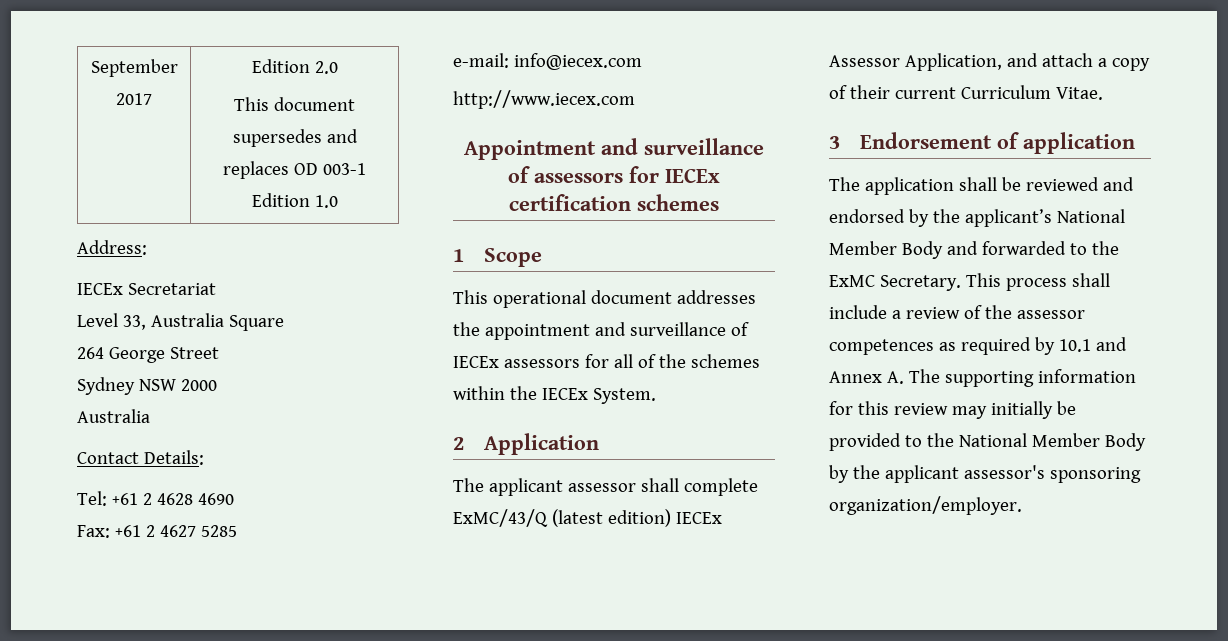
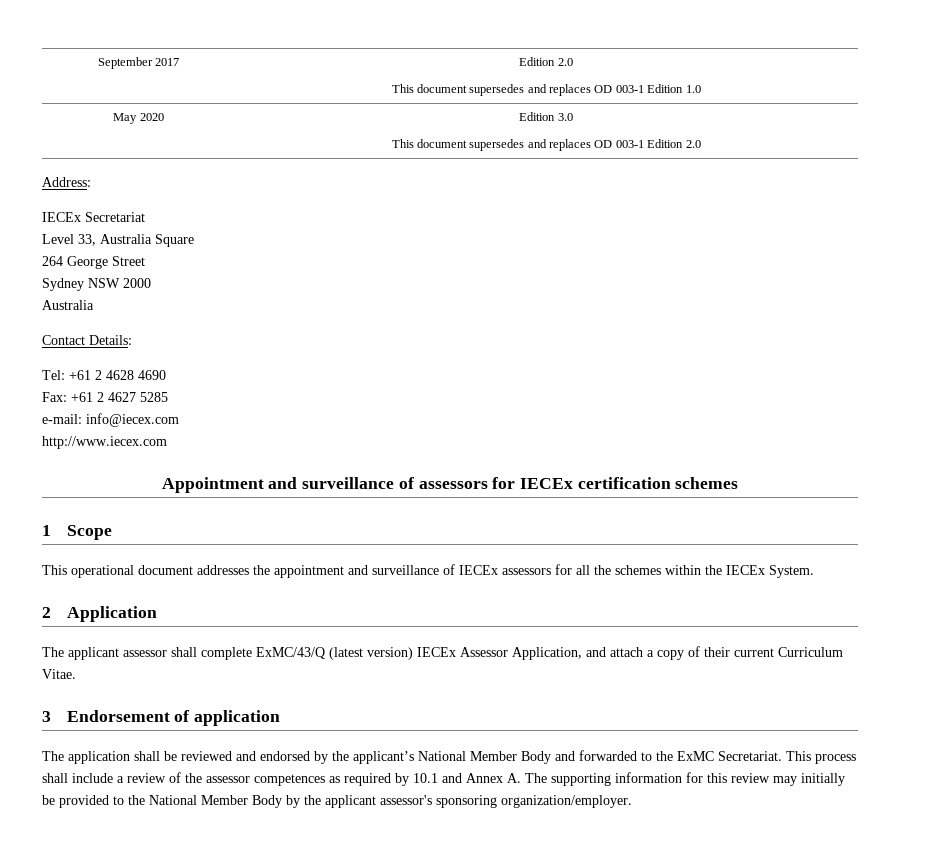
+ May 2020 | Edition 3.0
+ This document supersedes and replaces OD 003-1 Edition 2.0
- This operational document addresses the appointment and surveillance of IECEx assessors for all of the schemes within the IECEx System.
+ This operational document addresses the appointment and surveillance of IECEx assessors for all the schemes within the IECEx System.
- The applicant assessor shall complete ExMC/43/Q (latest edition) IECEx Assessor Application, and attach a copy of their current Curriculum Vitae.
+ The applicant assessor shall complete ExMC/43/Q (latest version) IECEx Assessor Application, and attach a copy of their current Curriculum Vitae.
- The application shall be reviewed and endorsed by the applicant’s National Member Body and forwarded to the ExMC Secretary.
+ The application shall be reviewed and endorsed by the applicant’s National Member Body and forwarded to the ExMC Secretariat.

